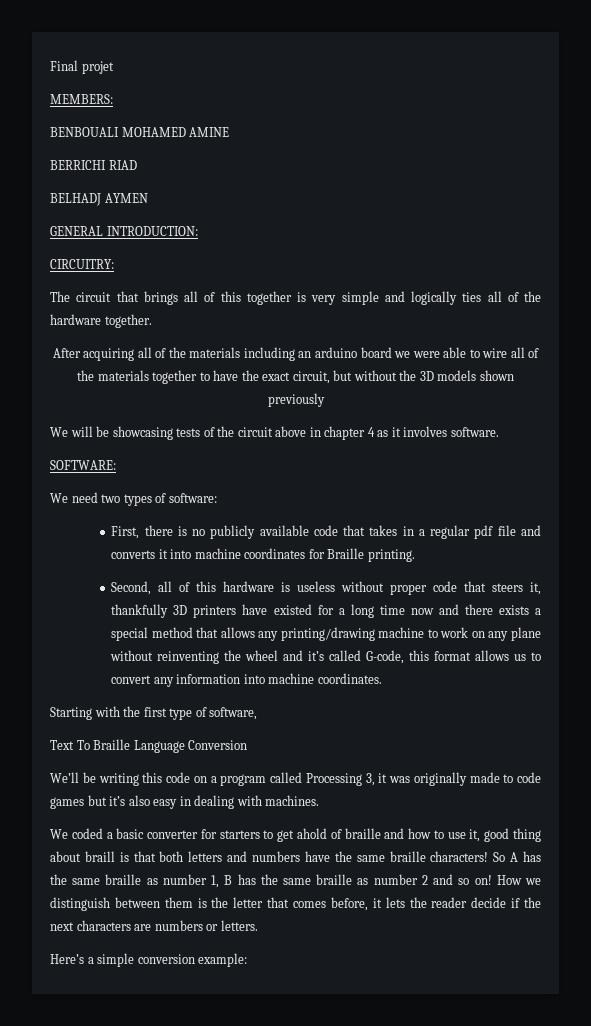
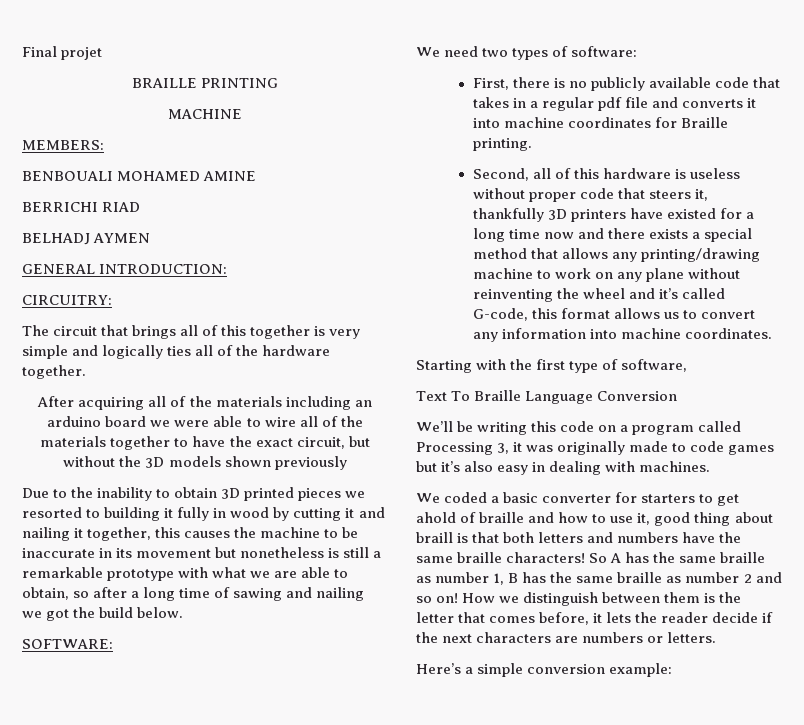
+ BRAILLE PRINTING
+ MACHINE
- We will be showcasing tests of the circuit above in chapter 4 as it involves software.
+ Due to the inability to obtain 3D printed pieces we resorted to building it fully in wood by cutting it and nailing it together, this causes the machine to be inaccurate in its movement but nonetheless is still a remarkable prototype with what we are able to obtain, so after a long time of sawing and nailing we got the build below.

